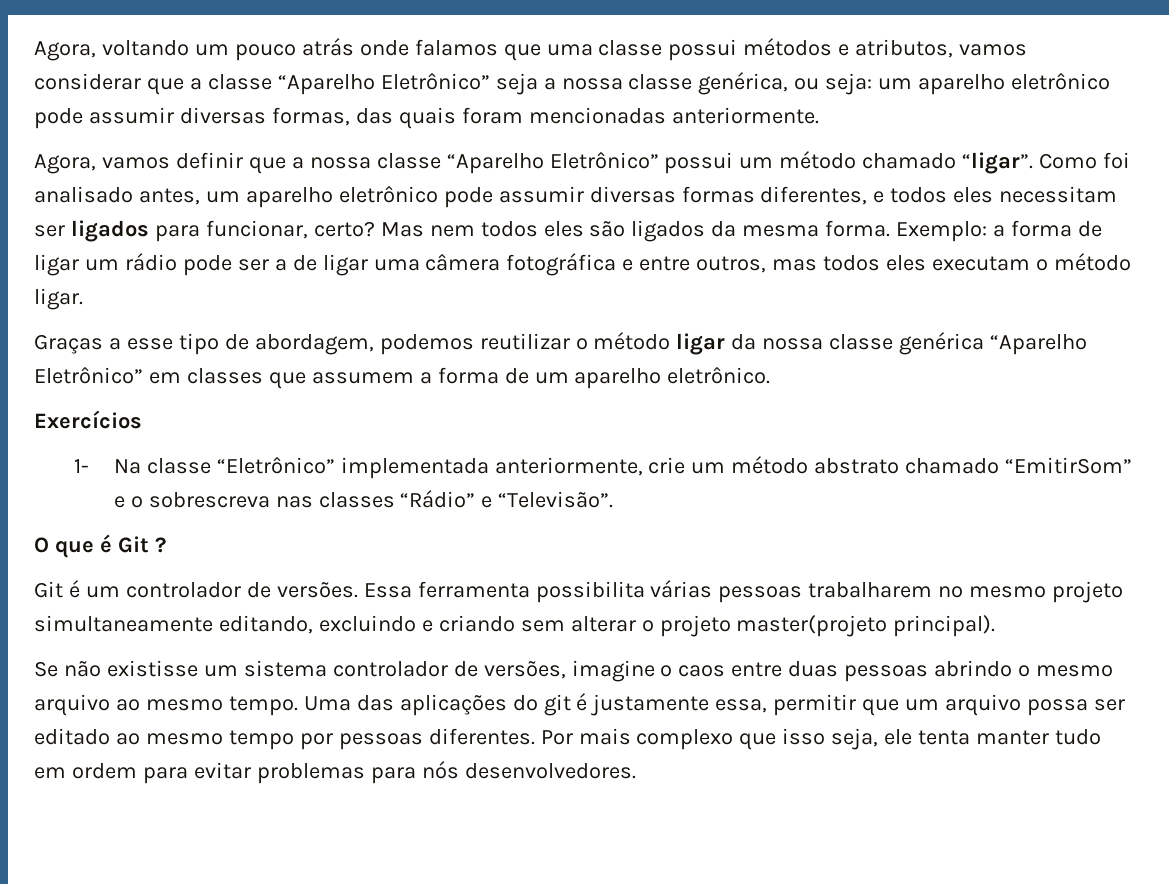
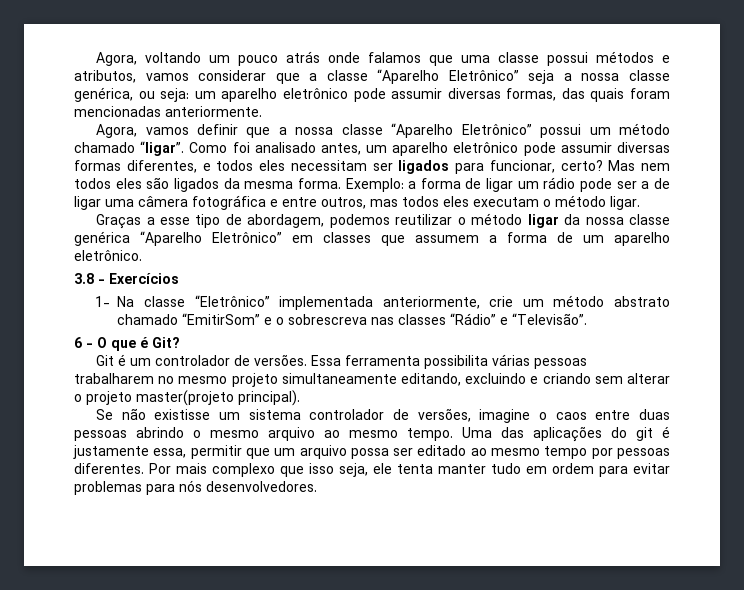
- Exercícios
+ 3.8 - Exercícios
- O que é Git ?
+ 6 - O que é Git?

